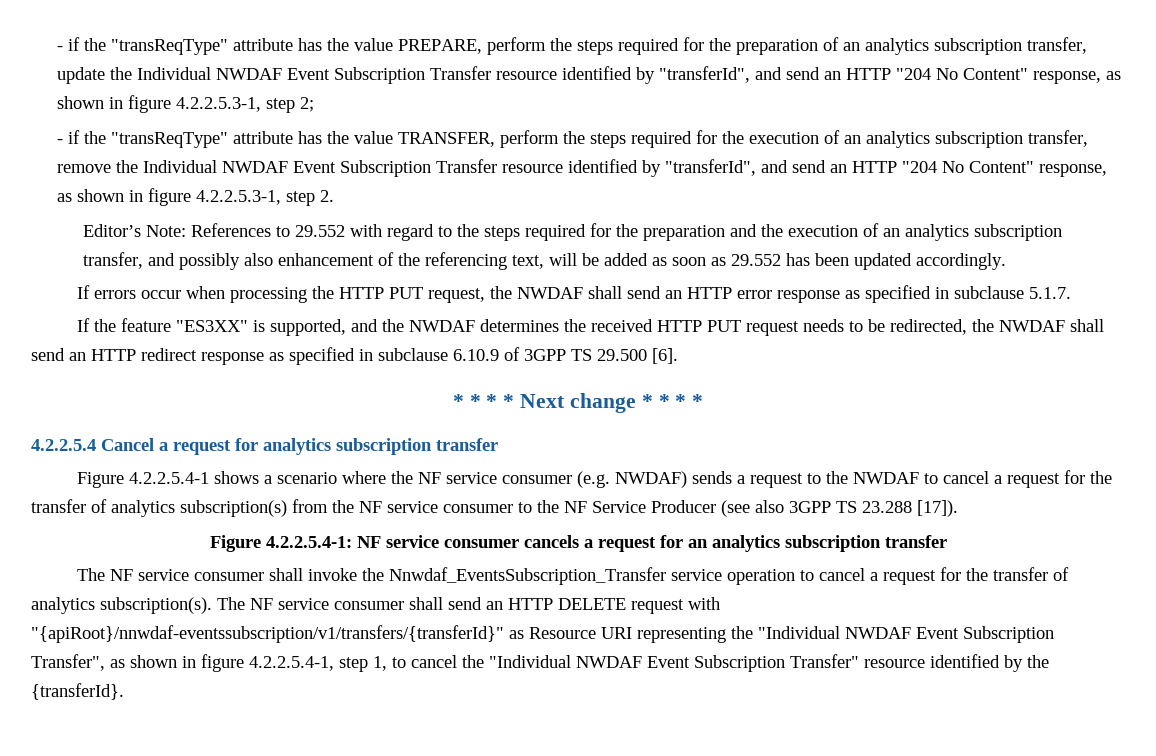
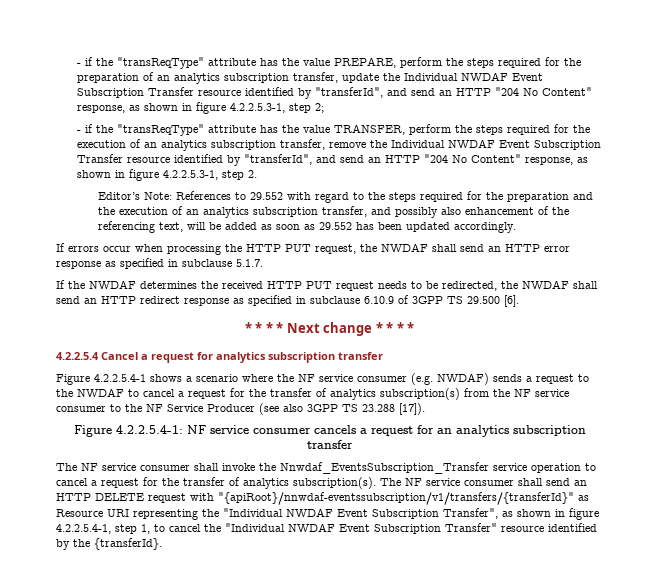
- If the feature "ES3XX" is supported, and the NWDAF determines the received HTTP PUT request needs to be redirected, the NWDAF shall send an HTTP redirect response as specified in subclause 6.10.9 of 3GPP TS 29.500 [6].
+ If the NWDAF determines the received HTTP PUT request needs to be redirected, the NWDAF shall send an HTTP redirect response as specified in subclause 6.10.9 of 3GPP TS 29.500 [6].

